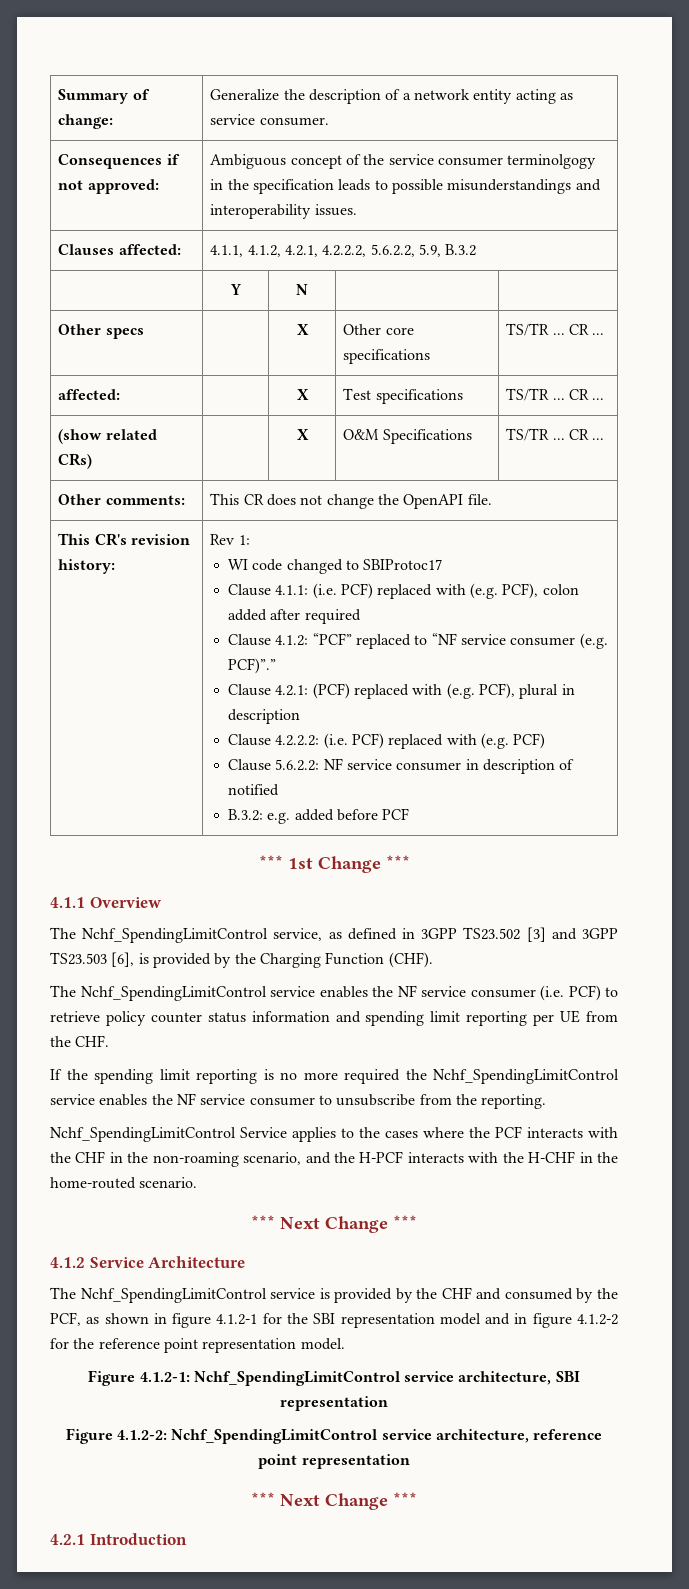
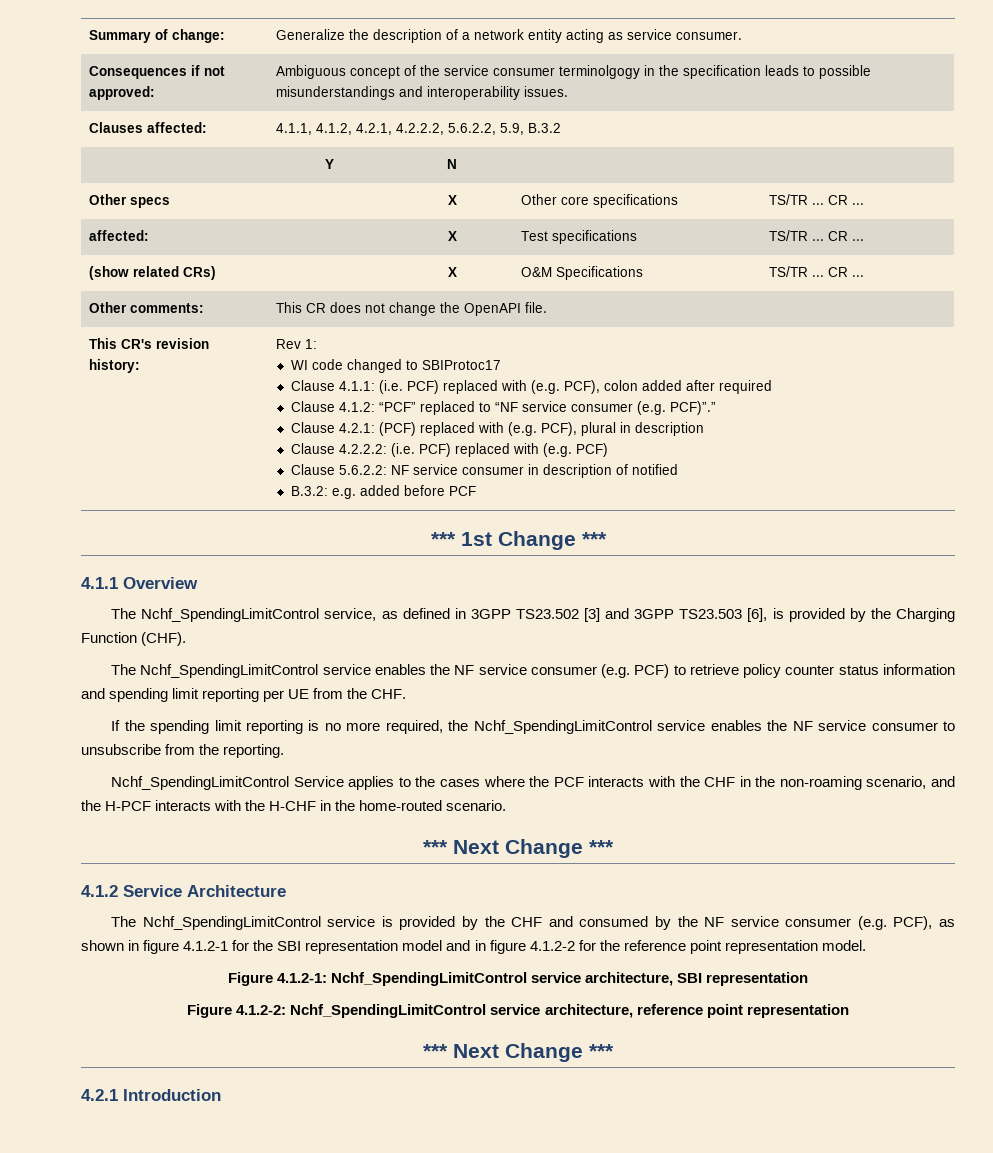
- The Nchf_SpendingLimitControl service enables the NF service consumer (i.e. PCF) to retrieve policy counter status information and spending limit reporting per UE from the CHF.
+ The Nchf_SpendingLimitControl service enables the NF service consumer (e.g. PCF) to retrieve policy counter status information and spending limit reporting per UE from the CHF.
- If the spending limit reporting is no more required the Nchf_SpendingLimitControl service enables the NF service consumer to unsubscribe from the reporting.
+ If the spending limit reporting is no more required, the Nchf_SpendingLimitControl service enables the NF service consumer to unsubscribe from the reporting.
- The Nchf_SpendingLimitControl service is provided by the CHF and consumed by the PCF, as shown in figure 4.1.2-1 for the SBI representation model and in figure 4.1.2-2 for the reference point representation model.
+ The Nchf_SpendingLimitControl service is provided by the CHF and consumed by the NF service consumer (e.g. PCF), as shown in figure 4.1.2-1 for the SBI representation model and in figure 4.1.2-2 for the reference point representation model.

